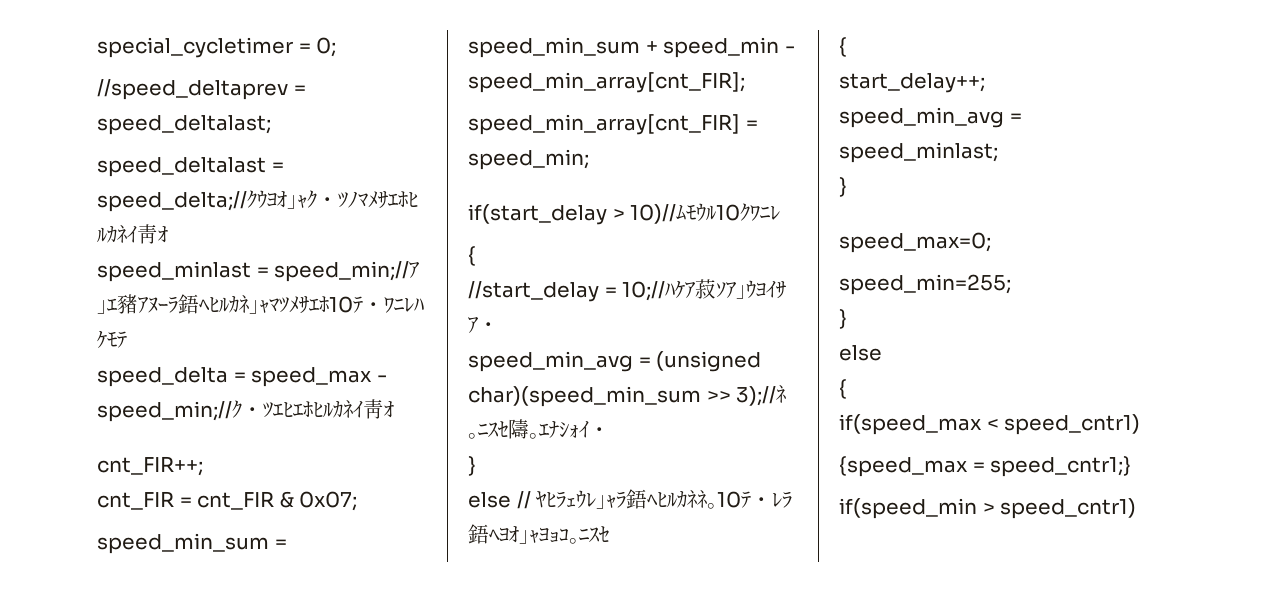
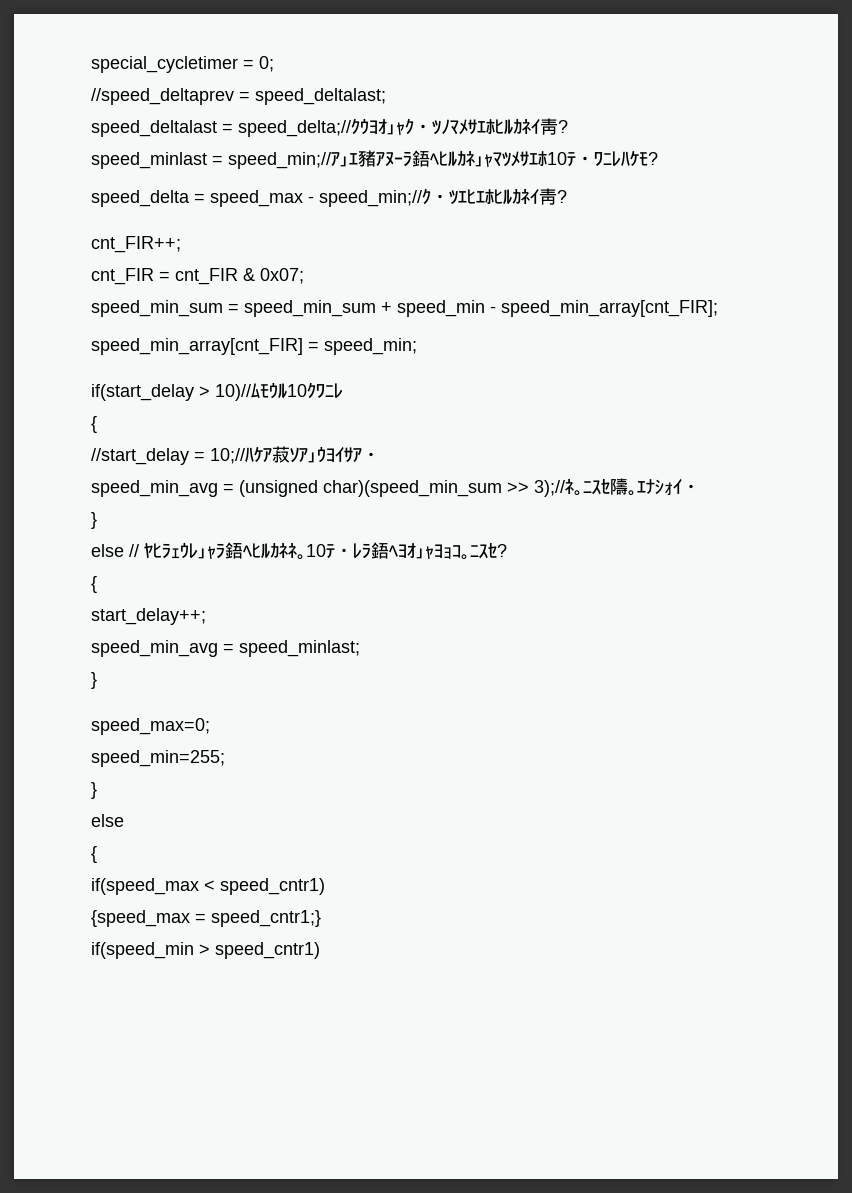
- speed_deltalast = speed_delta;//ｸｳﾖｵ｣ｬｸ・ﾂﾉﾏﾒｻｴﾎﾋﾙｶﾈｲ靑ｵ
+ speed_deltalast = speed_delta;//ｸｳﾖｵ｣ｬｸ・ﾂﾉﾏﾒｻｴﾎﾋﾙｶﾈｲ靑?
- speed_minlast = speed_min;//ｱ｣ｴ豬ｱﾇｰﾗ鋙ﾍﾋﾙｶﾈ｣ｬﾏﾂﾒｻｴﾎ10ﾃ・ﾜﾆﾚﾊｹﾓﾃ
+ speed_minlast = speed_min;//ｱ｣ｴ豬ｱﾇｰﾗ鋙ﾍﾋﾙｶﾈ｣ｬﾏﾂﾒｻｴﾎ10ﾃ・ﾜﾆﾚﾊｹﾓ?
- speed_delta = speed_max - speed_min;//ｸ・ﾂｴﾋｴﾎﾋﾙｶﾈｲ靑ｵ
+ speed_delta = speed_max - speed_min;//ｸ・ﾂｴﾋｴﾎﾋﾙｶﾈｲ靑?
- else // ﾔﾋﾗｪｳﾚ｣ｬﾗ鋙ﾍﾋﾙｶﾈﾈ｡10ﾃ・ﾚﾗ鋙ﾍﾖｵ｣ｬﾖｮｺ｡ﾆｽｾ
+ else // ﾔﾋﾗｪｳﾚ｣ｬﾗ鋙ﾍﾋﾙｶﾈﾈ｡10ﾃ・ﾚﾗ鋙ﾍﾖｵ｣ｬﾖｮｺ｡ﾆｽｾ?

